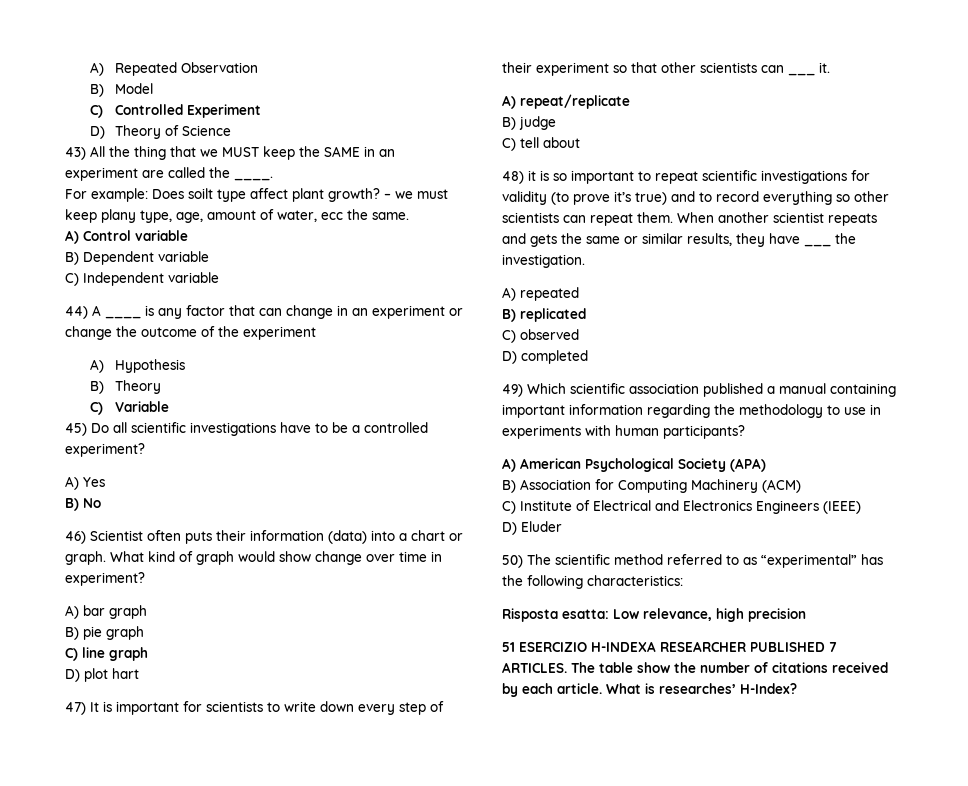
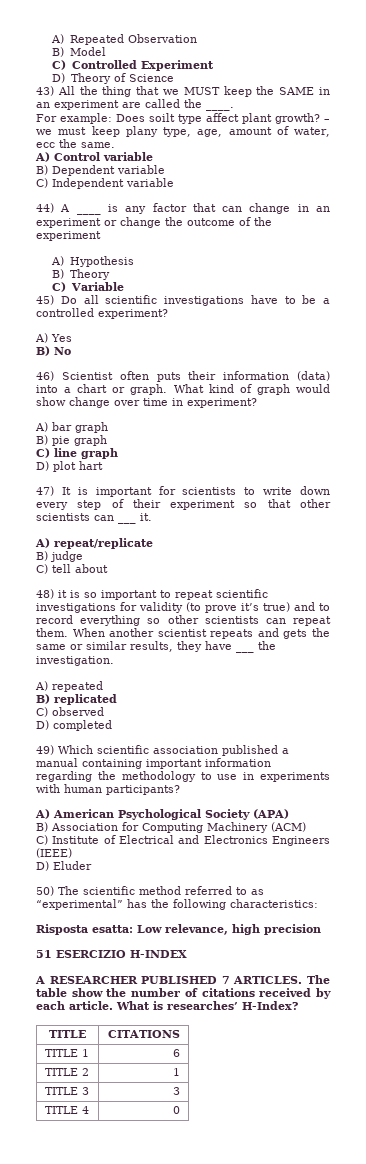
- 51 ESERCIZIO H-INDEXA RESEARCHER PUBLISHED 7 ARTICLES.
+ 51 ESERCIZIO H-INDEX
+ A RESEARCHER PUBLISHED 7 ARTICLES.
+ TITLE | CITATIONS
+ TITLE 1 | 6
+ TITLE 2 | 1
+ TITLE 3 | 3
+ TITLE 4 | 0

